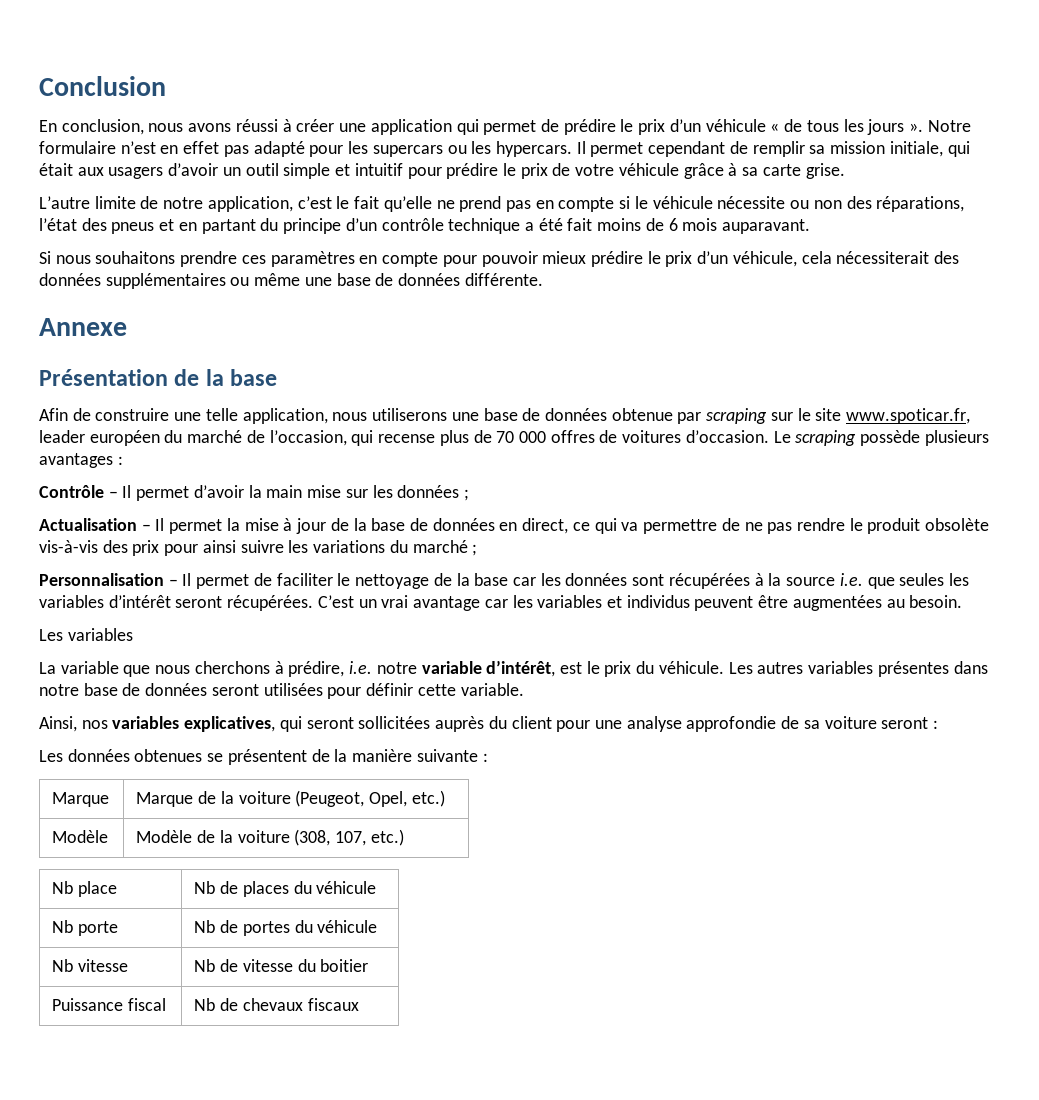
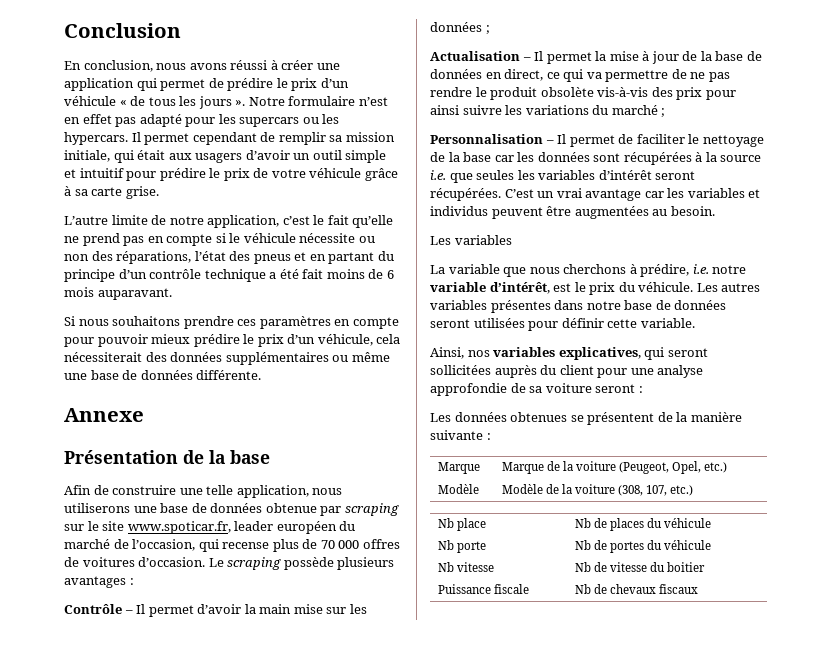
- Puissance fiscal | Nb de chevaux fiscaux
+ Puissance fiscale | Nb de chevaux fiscaux

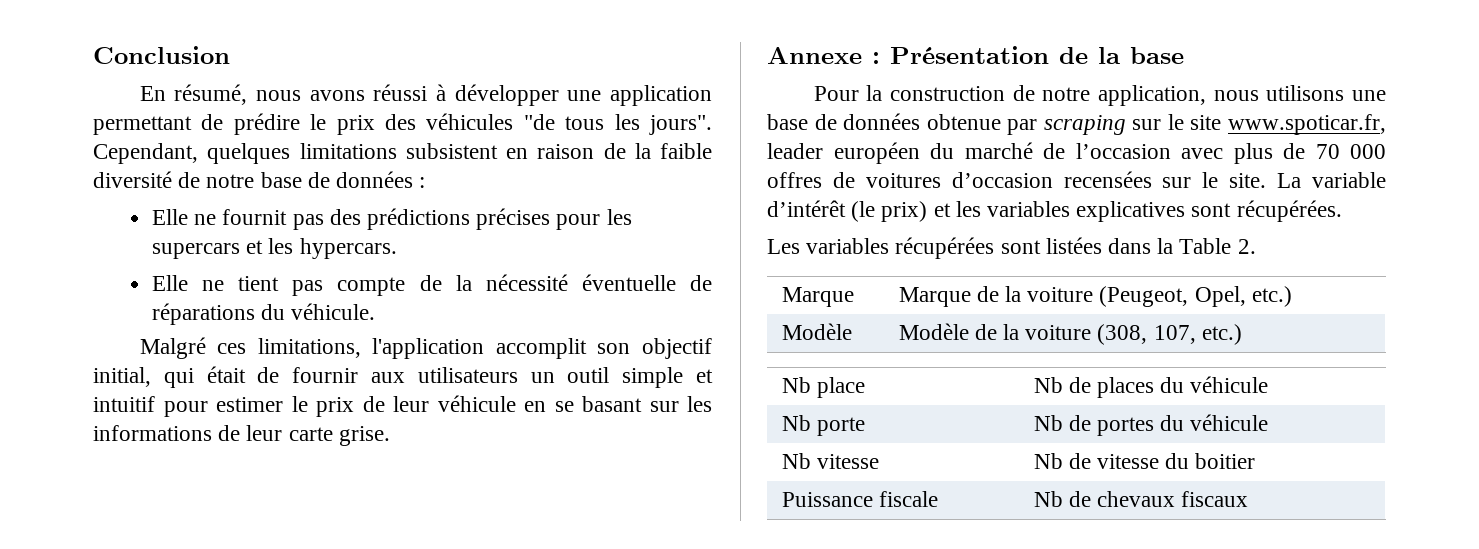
- En conclusion, nous avons réussi à créer une application qui permet de prédire le prix d’un véhicule « de tous les jours ». Notre formulaire n’est en effet pas adapté pour les supercars ou les hypercars. Il permet cependant de remplir sa mission initiale, qui était aux usagers d’avoir un outil simple et intuitif pour prédire le prix de votre véhicule grâce à sa carte grise.
- L’autre limite de notre application, c’est le fait qu’elle ne prend pas en compte si le véhicule nécessite ou non des réparations, l’état des pneus et en partant du principe d’un contrôle technique a été fait moins de 6 mois auparavant.
- Si nous souhaitons prendre ces paramètres en compte pour pouvoir mieux prédire le prix d’un véhicule, cela nécessiterait des données supplémentaires ou même une base de données différente.
+ En résumé, nous avons réussi à développer une application permettant de prédire le prix des véhicules "de tous les jours". Cependant, quelques limitations subsistent en raison de la faible diversité de notre base de données :
+ Elle ne fournit pas des prédictions précises pour les supercars et les hypercars.
+ Elle ne tient pas compte de la nécessité éventuelle de réparations du véhicule.
+ Malgré ces limitations, l'application accomplit son objectif initial, qui était de fournir aux utilisateurs un outil simple et intuitif pour estimer le prix de leur véhicule en se basant sur les informations de leur carte grise.
- Annexe
- Présentation de la base
+ Annexe : Présentation de la base
- Afin de construire une telle application, nous utiliserons une base de données obtenue par scraping sur le site www.spoticar.fr, leader européen du marché de l’occasion, qui recense plus de 70 000 offres de voitures d’occasion. Le scraping possède plusieurs avantages :
- Contrôle – Il permet d’avoir la main mise sur les données ;
- Actualisation – Il permet la mise à jour de la base de données en direct, ce qui va permettre de ne pas rendre le produit obsolète vis-à-vis des prix pour ainsi suivre les variations du marché ;
- Personnalisation – Il permet de faciliter le nettoyage de la base car les données sont récupérées à la source i.e. que seules les variables d’intérêt seront récupérées. C’est un vrai avantage car les variables et individus peuvent être augmentées au besoin.
- Les variables
- La variable que nous cherchons à prédire, i.e. notre variable d’intérêt, est le prix du véhicule. Les autres variables présentes dans notre base de données seront utilisées pour définir cette variable.
- Ainsi, nos variables explicatives, qui seront sollicitées auprès du client pour une analyse approfondie de sa voiture seront :
- Les données obtenues se présentent de la manière suivante :
+ Pour la construction de notre application, nous utilisons une base de données obtenue par scraping sur le site www.spoticar.fr, leader européen du marché de l’occasion avec plus de 70 000 offres de voitures d’occasion recensées sur le site. La variable d’intérêt (le prix) et les variables explicatives sont récupérées.
+ Les variables récupérées sont listées dans la Table 2.

